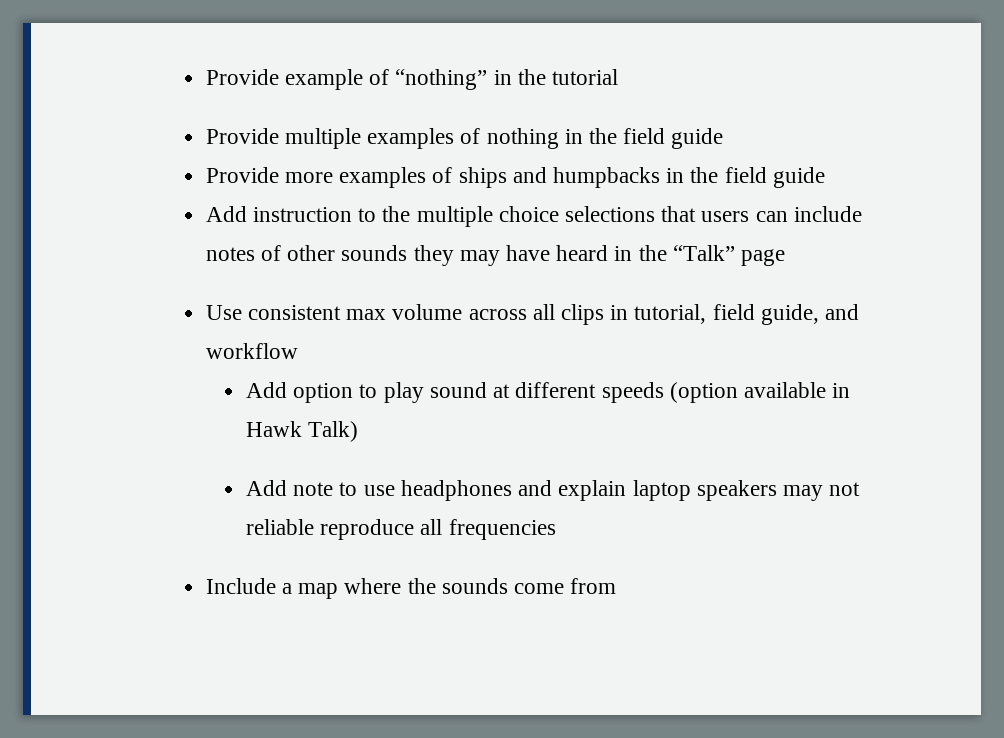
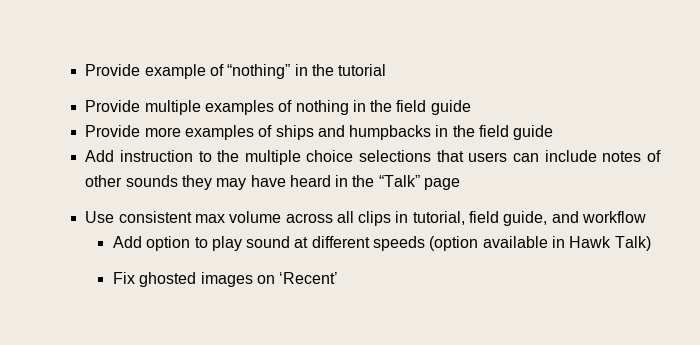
- Add note to use headphones and explain laptop speakers may not reliable reproduce all frequencies
- Include a map where the sounds come from
+ Fix ghosted images on ‘Recent’

